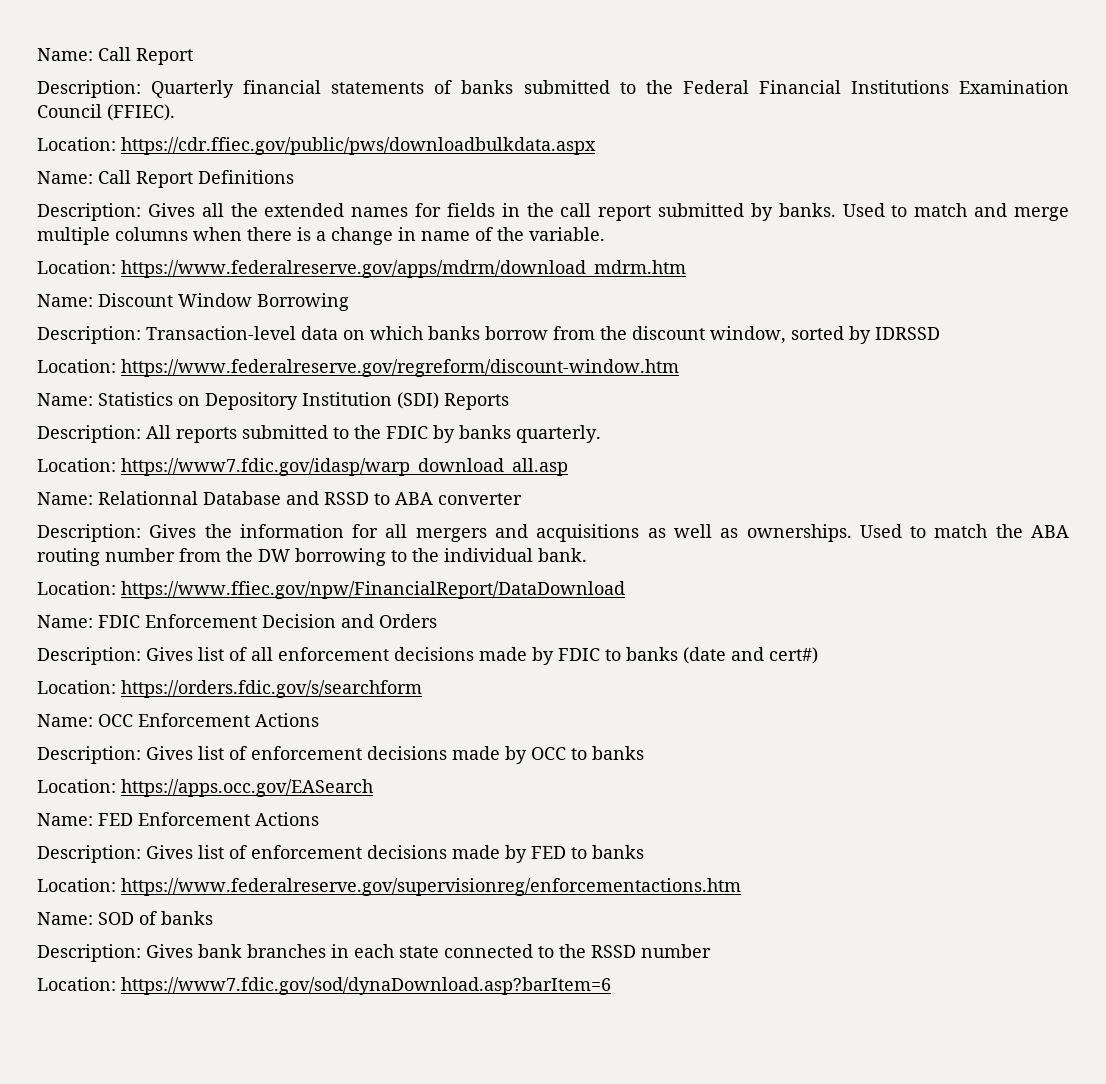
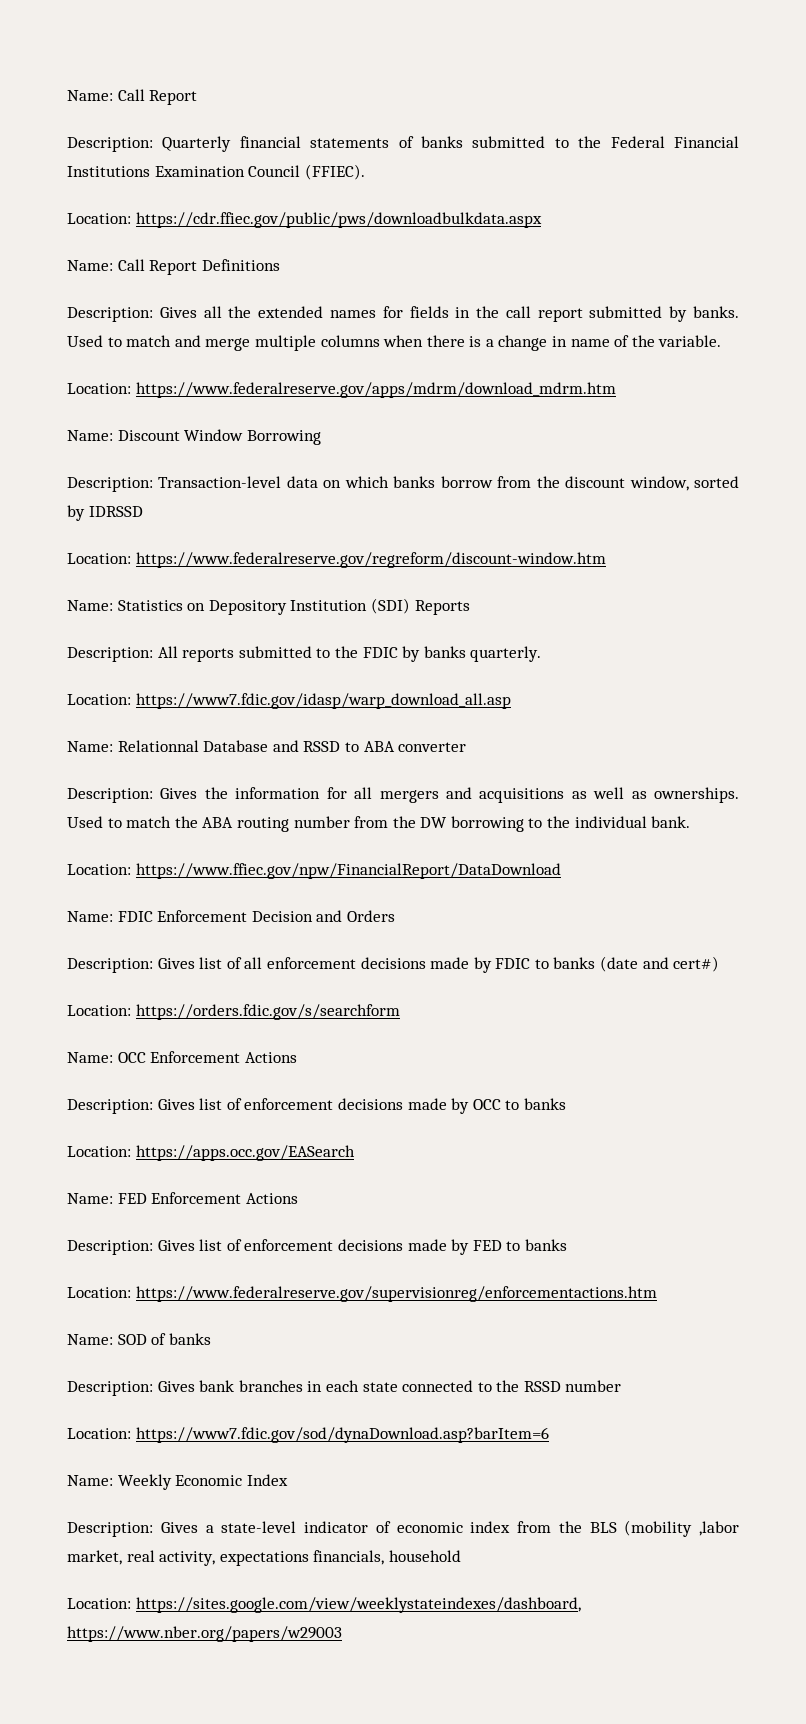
+ Name: Weekly Economic Index
+ Description: Gives a state-level indicator of economic index from the BLS (mobility ,labor market, real activity, expectations financials, household
+ Location: https://sites.google.com/view/weeklystateindexes/dashboard, https://www.nber.org/papers/w29003

